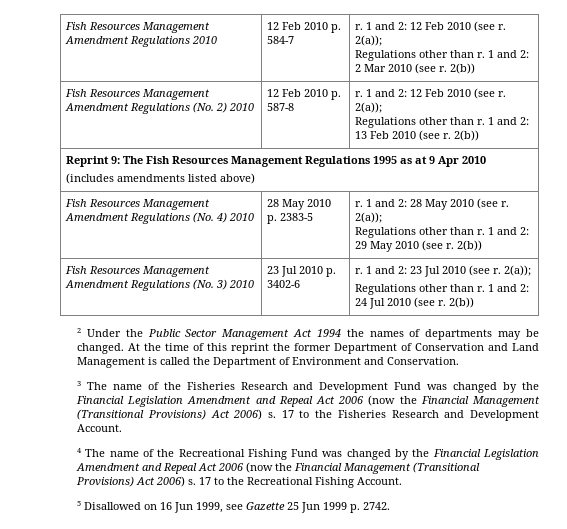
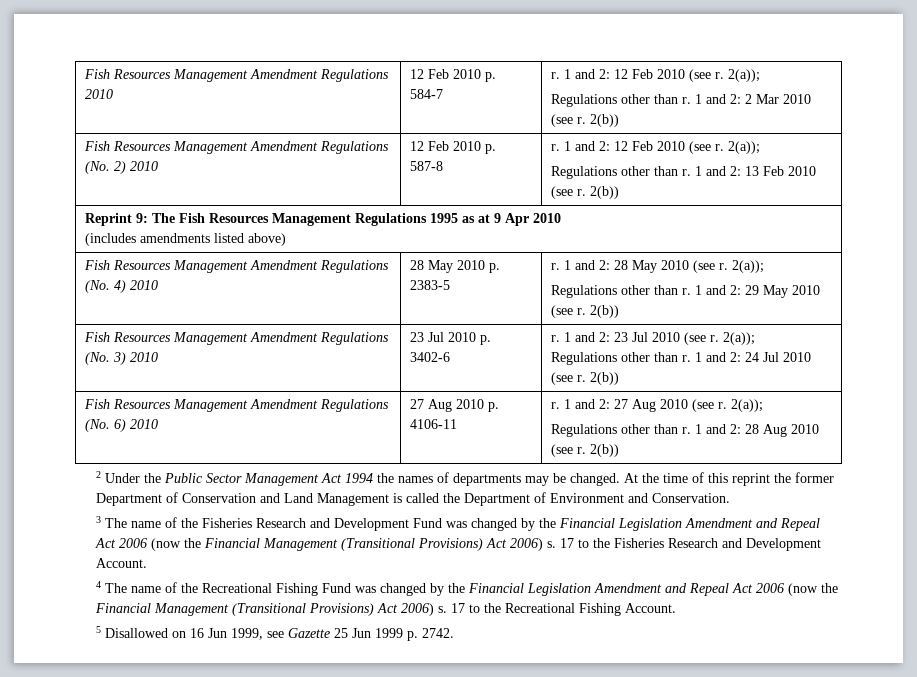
+ Fish Resources Management Amendment Regulations (No. 6) 2010 | 27 Aug 2010 p. 4106-11 | r. 1 and 2: 27 Aug 2010 (see r. 2(a));
+ Regulations other than r. 1 and 2: 28 Aug 2010 (see r. 2(b))

